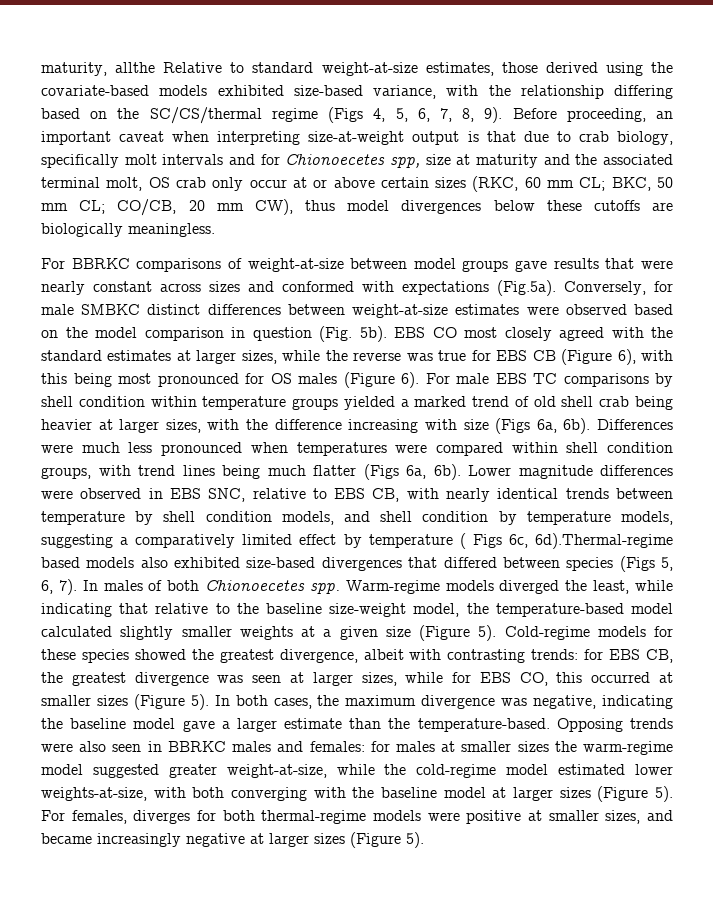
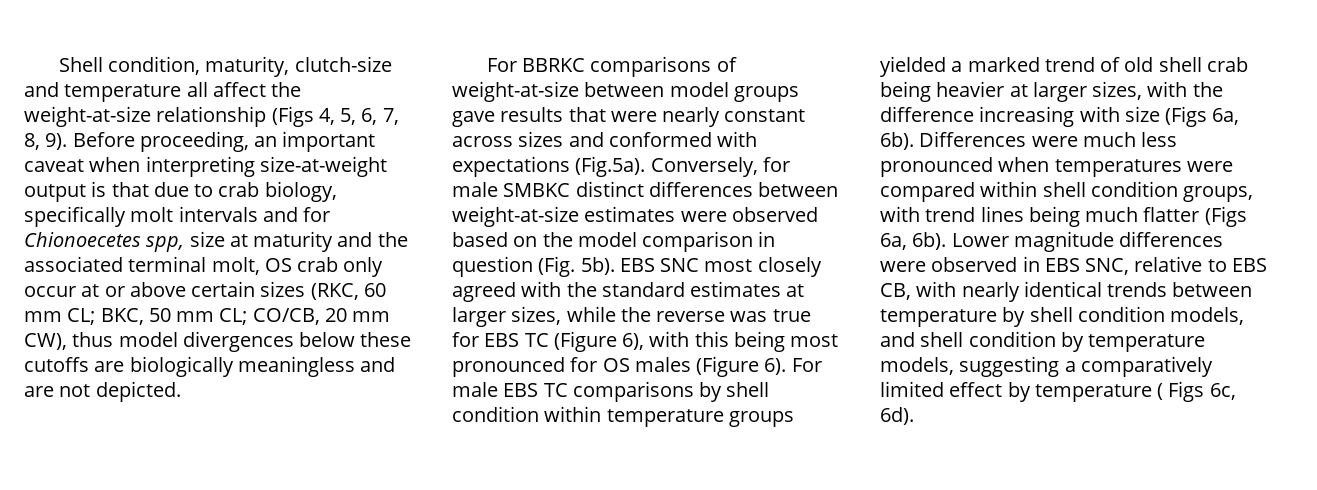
- maturity, allthe Relative to standard weight-at-size estimates, those derived using the covariate-based models exhibited size-based variance, with the relationship differing based on the SC/CS/thermal regime (Figs 4, 5, 6, 7, 8, 9).
+ Shell condition, maturity, clutch-size and temperature all affect the weight-at-size relationship (Figs 4, 5, 6, 7, 8, 9).
- Before proceeding, an important caveat when interpreting size-at-weight output is that due to crab biology, specifically molt intervals and for Chionoecetes spp, size at maturity and the associated terminal molt, OS crab only occur at or above certain sizes (RKC, 60 mm CL; BKC, 50 mm CL; CO/CB, 20 mm CW), thus model divergences below these cutoffs are biologically meaningless.
+ Before proceeding, an important caveat when interpreting size-at-weight output is that due to crab biology, specifically molt intervals and for Chionoecetes spp, size at maturity and the associated terminal molt, OS crab only occur at or above certain sizes (RKC, 60 mm CL; BKC, 50 mm CL; CO/CB, 20 mm CW), thus model divergences below these cutoffs are biologically meaningless and are not depicted.
- EBS CO most closely agreed with the standard estimates at larger sizes, while the reverse was true for EBS CB (Figure 6), with this being most pronounced for OS males (Figure 6).
+ EBS SNC most closely agreed with the standard estimates at larger sizes, while the reverse was true for EBS TC (Figure 6), with this being most pronounced for OS males (Figure 6).
- Lower magnitude differences were observed in EBS SNC, relative to EBS CB, with nearly identical trends between temperature by shell condition models, and shell condition by temperature models, suggesting a comparatively limited effect by temperature ( Figs 6c, 6d).Thermal-regime based models also exhibited size-based divergences that differed between species (Figs 5, 6, 7). In males of both Chionoecetes spp. Warm-regime models diverged the least, while indicating that relative to the baseline size-weight model, the temperature-based model calculated slightly smaller weights at a given size (Figure 5). Cold-regime models for these species showed the greatest divergence, albeit with contrasting trends: for EBS CB, the greatest divergence was seen at larger sizes, while for EBS CO, this occurred at smaller sizes (Figure 5). In both cases, the maximum divergence was negative, indicating the baseline model gave a larger estimate than the temperature-based. Opposing trends were also seen in BBRKC males and females: for males at smaller sizes the warm-regime model suggested greater weight-at-size, while the cold-regime model estimated lower weights-at-size, with both converging with the baseline model at larger sizes (Figure 5). For females, diverges for both thermal-regime models were positive at smaller sizes, and became increasingly negative at larger sizes (Figure 5).
+ Lower magnitude differences were observed in EBS SNC, relative to EBS CB, with nearly identical trends between temperature by shell condition models, and shell condition by temperature models, suggesting a comparatively limited effect by temperature ( Figs 6c, 6d).

